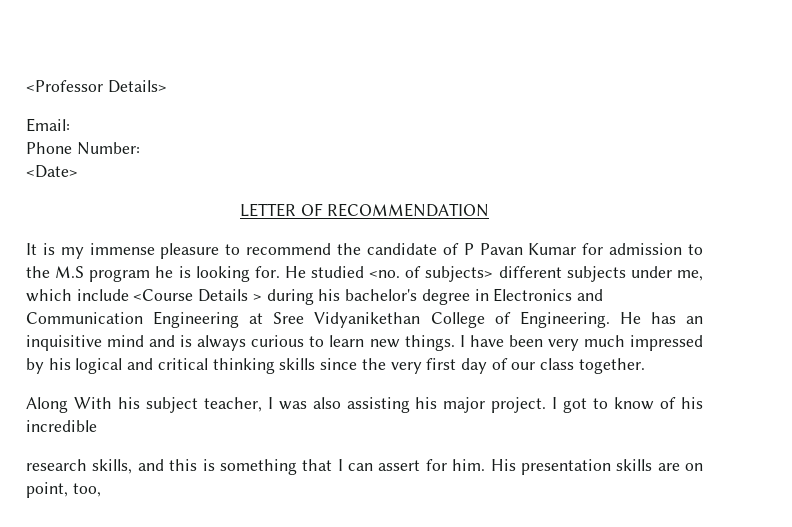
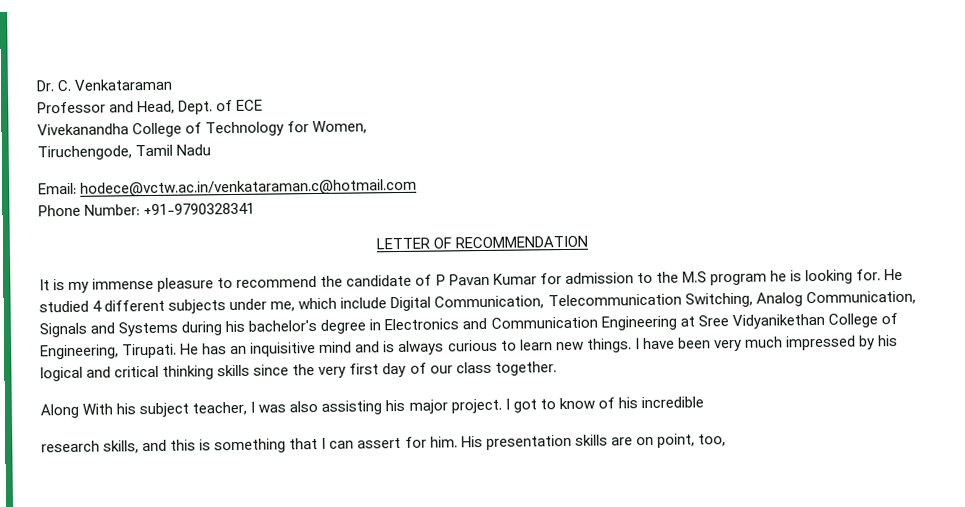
- <Professor Details>
+ Dr. C. Venkataraman
+ Professor and Head, Dept. of ECE
+ Vivekanandha College of Technology for Women,
+ Tiruchengode, Tamil Nadu
- Email:
+ Email: hodece@vctw.ac.in/venkataraman.c@hotmail.com
- Phone Number:
- <Date>
+ Phone Number: +91-9790328341
- He studied <no. of subjects> different subjects under me, which include <Course Details > during his bachelor's degree in Electronics and Communication Engineering at Sree Vidyanikethan College of Engineering.
+ He studied 4 different subjects under me, which include Digital Communication, Telecommunication Switching, Analog Communication, Signals and Systems during his bachelor's degree in Electronics and Communication Engineering at Sree Vidyanikethan College of Engineering, Tirupati.

